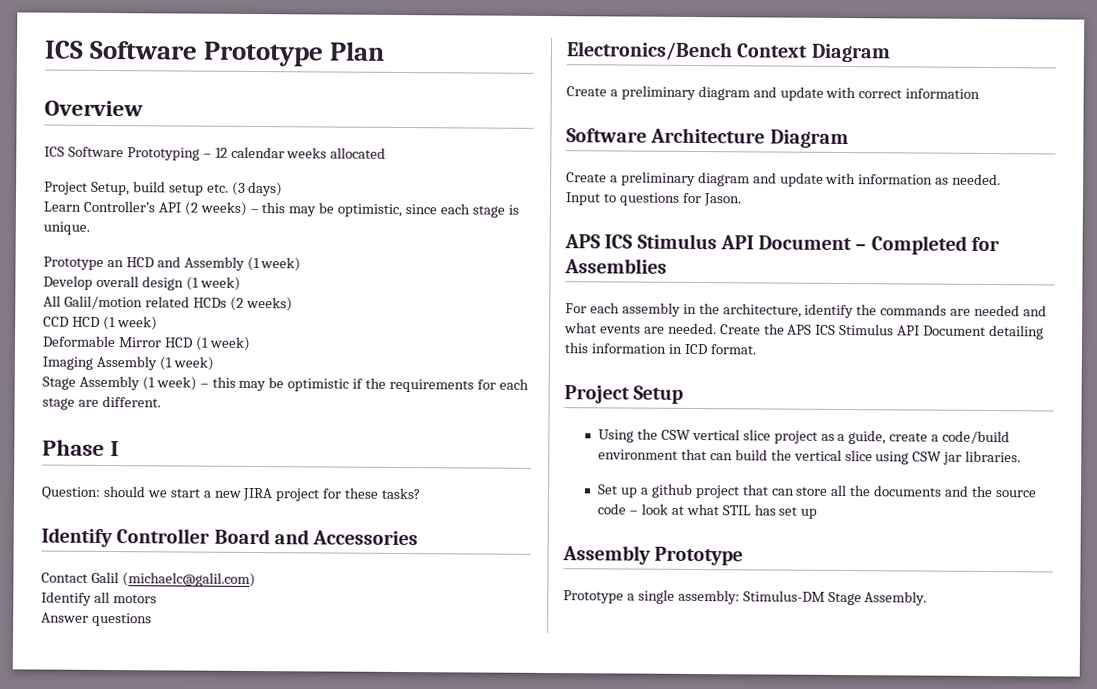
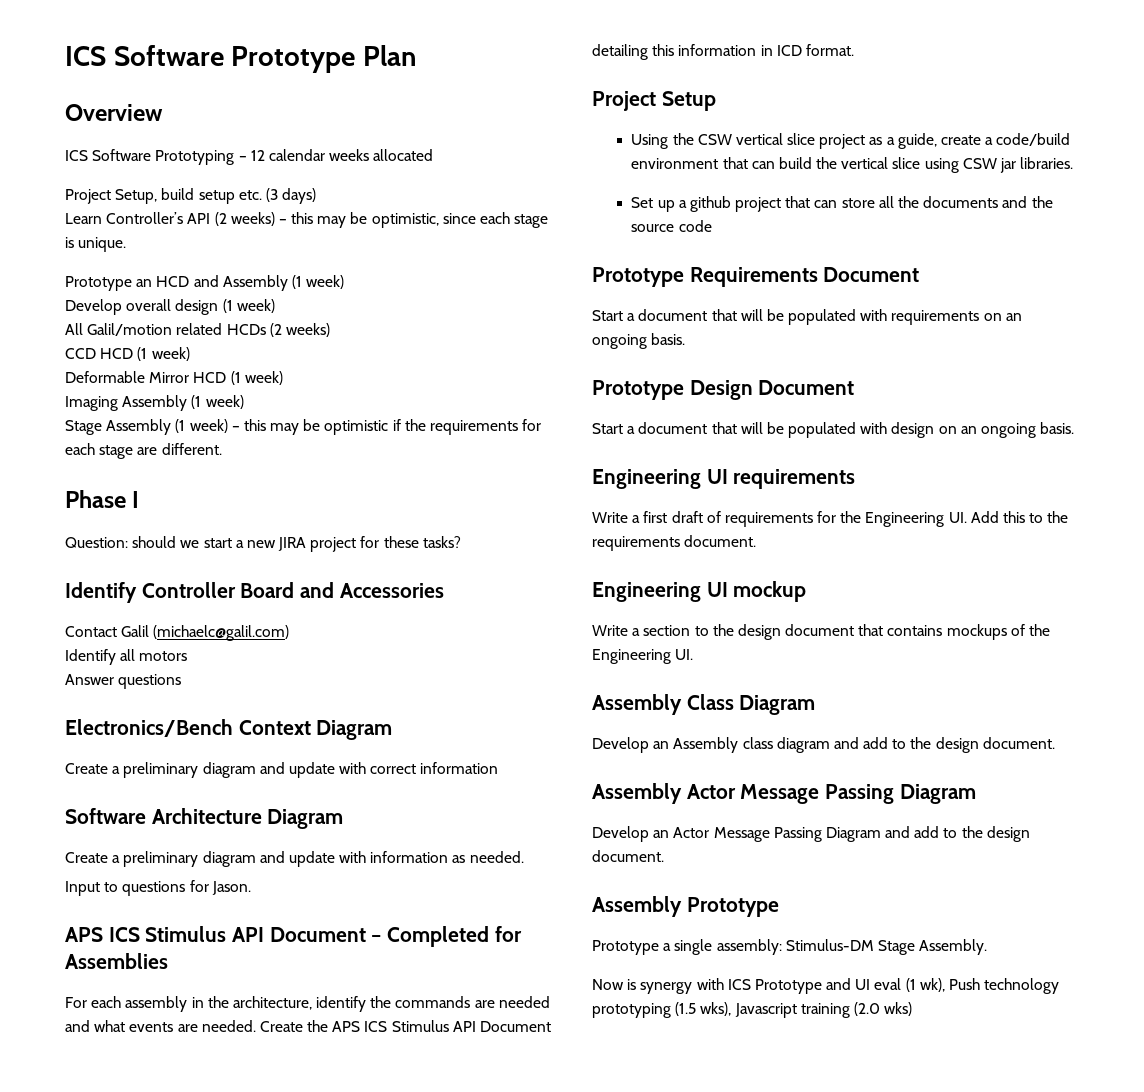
- Set up a github project that can store all the documents and the source code – look at what STIL has set up
+ Set up a github project that can store all the documents and the source code
+ Prototype Requirements Document
+ Start a document that will be populated with requirements on an ongoing basis.
+ Prototype Design Document
+ Start a document that will be populated with design on an ongoing basis.
+ Engineering UI requirements
+ Write a first draft of requirements for the Engineering UI. Add this to the requirements document.
+ Engineering UI mockup
+ Write a section to the design document that contains mockups of the Engineering UI.
+ Assembly Class Diagram
+ Develop an Assembly class diagram and add to the design document.
+ Assembly Actor Message Passing Diagram
+ Develop an Actor Message Passing Diagram and add to the design document.
+ Now is synergy with ICS Prototype and UI eval (1 wk), Push technology prototyping (1.5 wks), Javascript training (2.0 wks)

